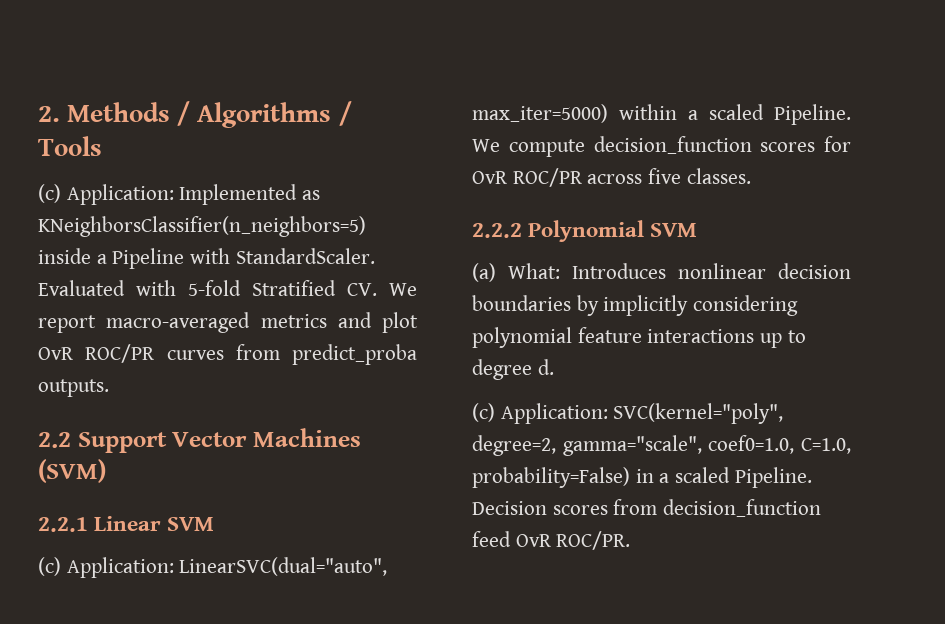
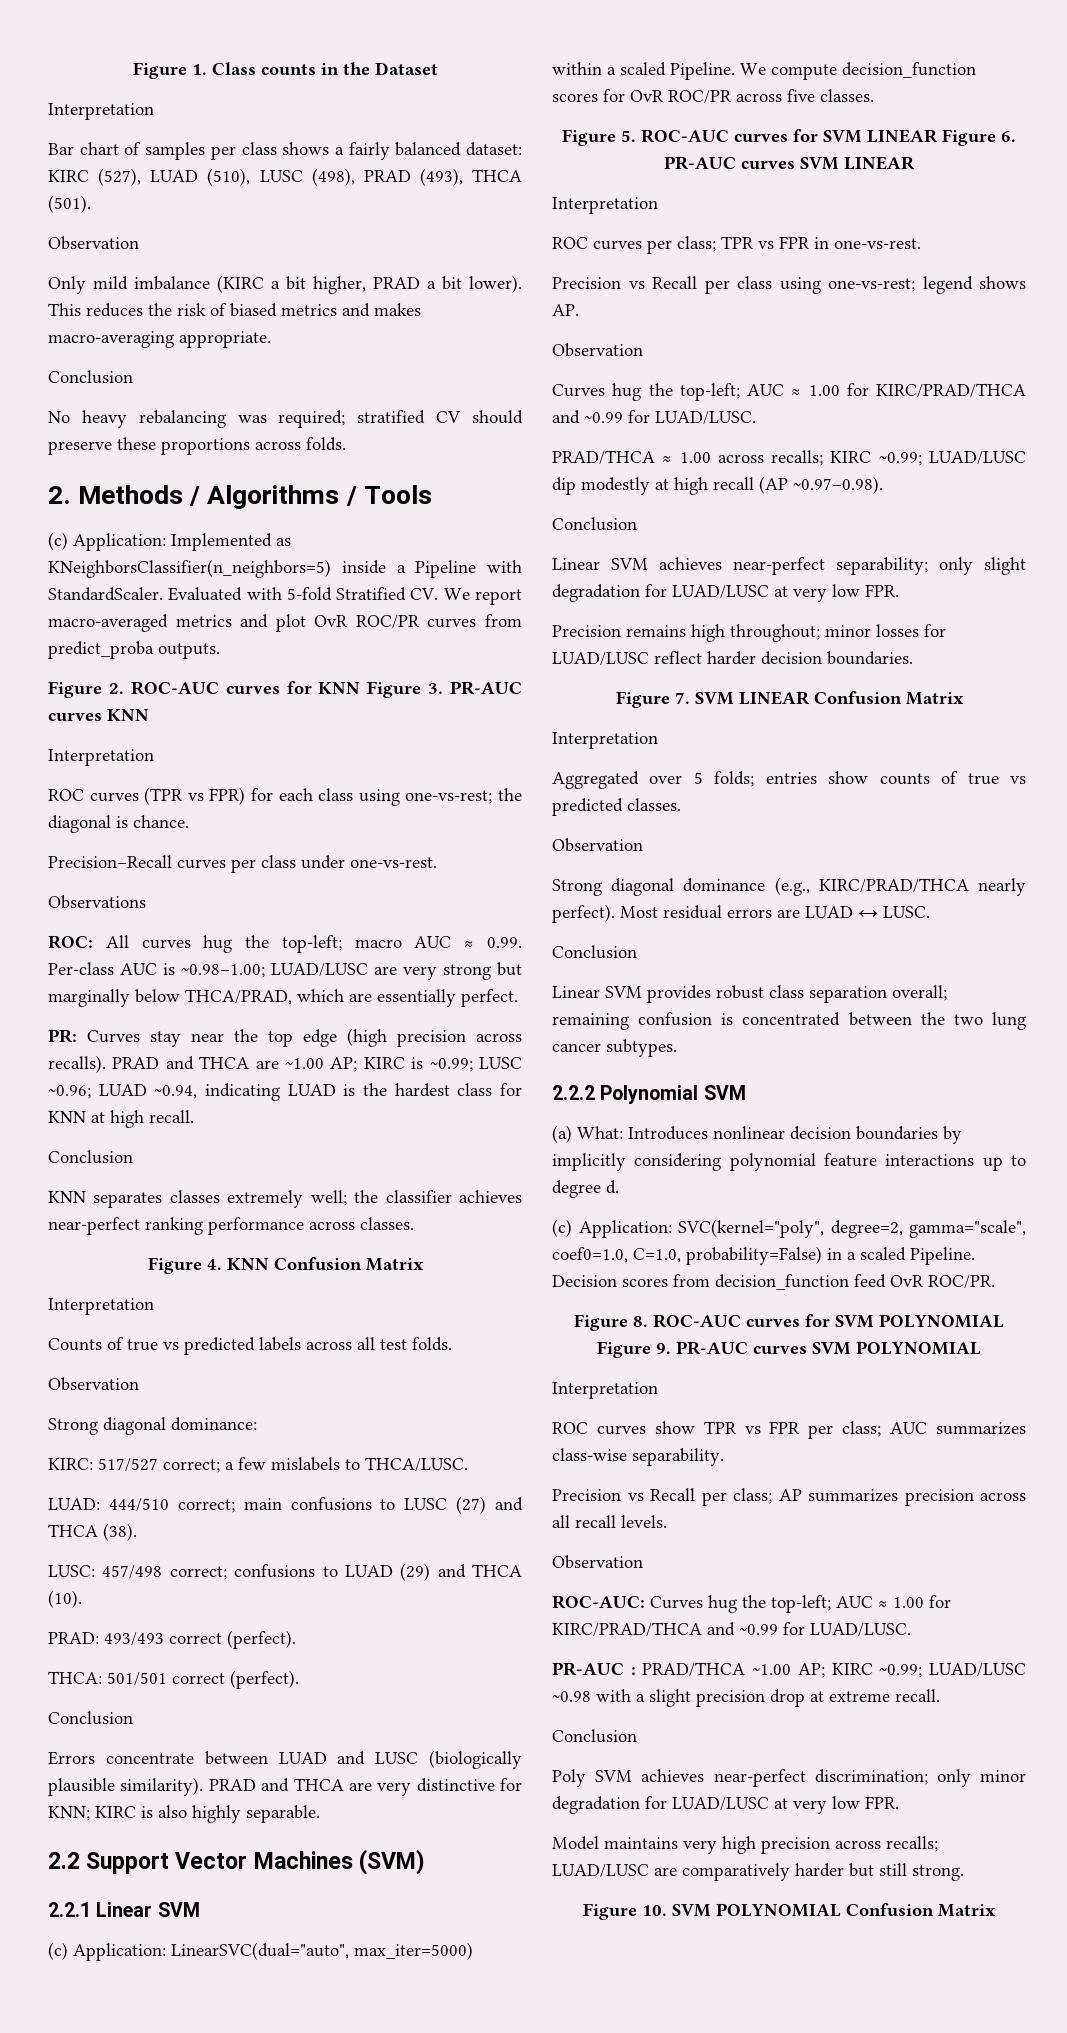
+ Figure 1. Class counts in the Dataset
+ Interpretation
+ Bar chart of samples per class shows a fairly balanced dataset: KIRC (527), LUAD (510), LUSC (498), PRAD (493), THCA (501).
+ Observation
+ Only mild imbalance (KIRC a bit higher, PRAD a bit lower). This reduces the risk of biased metrics and makes macro-averaging appropriate.
+ Conclusion
+ No heavy rebalancing was required; stratified CV should preserve these proportions across folds.
+ Figure 2. ROC-AUC curves for KNN Figure 3. PR-AUC curves KNN
+ Interpretation
+ ROC curves (TPR vs FPR) for each class using one-vs-rest; the diagonal is chance.
+ Precision–Recall curves per class under one-vs-rest.
+ Observations
+ ROC: All curves hug the top-left; macro AUC ≈ 0.99. Per-class AUC is ~0.98–1.00; LUAD/LUSC are very strong but marginally below THCA/PRAD, which are essentially perfect.
+ PR: Curves stay near the top edge (high precision across recalls). PRAD and THCA are ~1.00 AP; KIRC is ~0.99; LUSC ~0.96; LUAD ~0.94, indicating LUAD is the hardest class for KNN at high recall.
+ Conclusion
+ KNN separates classes extremely well; the classifier achieves near-perfect ranking performance across classes.
+ Figure 4. KNN Confusion Matrix
+ Interpretation
+ Counts of true vs predicted labels across all test folds.
+ Observation
+ Strong diagonal dominance:
+ KIRC: 517/527 correct; a few mislabels to THCA/LUSC.
+ LUAD: 444/510 correct; main confusions to LUSC (27) and THCA (38).
+ LUSC: 457/498 correct; confusions to LUAD (29) and THCA (10).
+ PRAD: 493/493 correct (perfect).
+ THCA: 501/501 correct (perfect).
+ Conclusion
+ Errors concentrate between LUAD and LUSC (biologically plausible similarity). PRAD and THCA are very distinctive for KNN; KIRC is also highly separable.
+ Figure 5. ROC-AUC curves for SVM LINEAR Figure 6. PR-AUC curves SVM LINEAR
+ Interpretation
+ ROC curves per class; TPR vs FPR in one-vs-rest.
+ Precision vs Recall per class using one-vs-rest; legend shows AP.
+ Observation
+ Curves hug the top-left; AUC ≈ 1.00 for KIRC/PRAD/THCA and ~0.99 for LUAD/LUSC.
+ PRAD/THCA ≈ 1.00 across recalls; KIRC ~0.99; LUAD/LUSC dip modestly at high recall (AP ~0.97–0.98).
+ Conclusion
+ Linear SVM achieves near-perfect separability; only slight degradation for LUAD/LUSC at very low FPR.
+ Precision remains high throughout; minor losses for LUAD/LUSC reflect harder decision boundaries.
+ Figure 7. SVM LINEAR Confusion Matrix
+ Interpretation
+ Aggregated over 5 folds; entries show counts of true vs predicted classes.
+ Observation
+ Strong diagonal dominance (e.g., KIRC/PRAD/THCA nearly perfect). Most residual errors are LUAD ↔ LUSC.
+ Conclusion
+ Linear SVM provides robust class separation overall; remaining confusion is concentrated between the two lung cancer subtypes.
+ Figure 8. ROC-AUC curves for SVM POLYNOMIAL Figure 9. PR-AUC curves SVM POLYNOMIAL
+ Interpretation
+ ROC curves show TPR vs FPR per class; AUC summarizes class-wise separability.
+ Precision vs Recall per class; AP summarizes precision across all recall levels.
+ Observation
+ ROC-AUC: Curves hug the top-left; AUC ≈ 1.00 for KIRC/PRAD/THCA and ~0.99 for LUAD/LUSC.
+ PR-AUC : PRAD/THCA ~1.00 AP; KIRC ~0.99; LUAD/LUSC ~0.98 with a slight precision drop at extreme recall.
+ Conclusion
+ Poly SVM achieves near-perfect discrimination; only minor degradation for LUAD/LUSC at very low FPR.
+ Model maintains very high precision across recalls; LUAD/LUSC are comparatively harder but still strong.
+ Figure 10. SVM POLYNOMIAL Confusion Matrix

